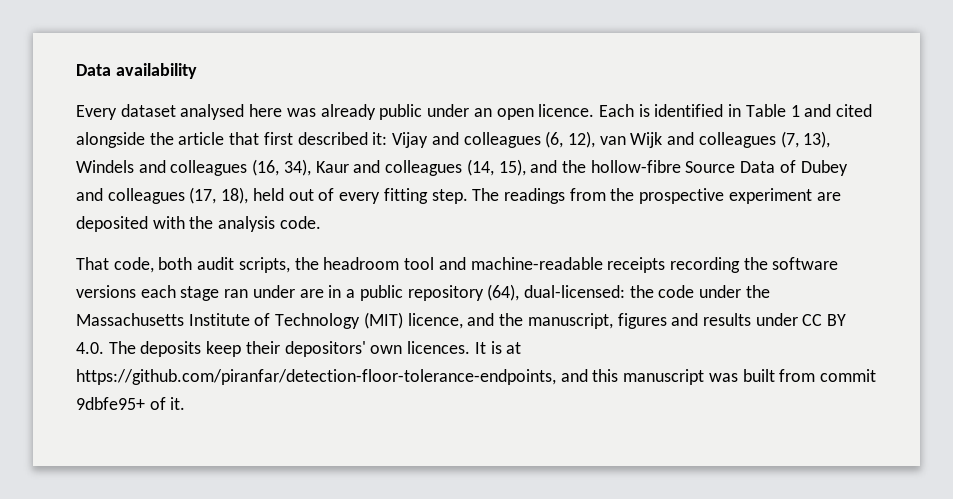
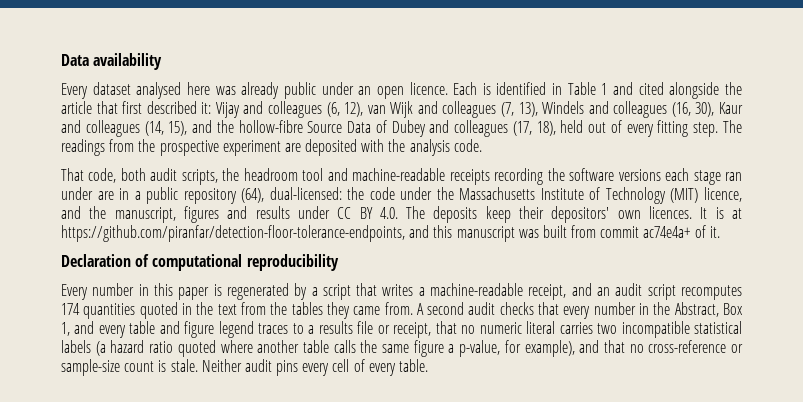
- Each is identified in Table 1 and cited alongside the article that first described it: Vijay and colleagues (6, 12), van Wijk and colleagues (7, 13), Windels and colleagues (16, 34), Kaur and colleagues (14, 15), and the hollow-fibre Source Data of Dubey and colleagues (17, 18), held out of every fitting step.
+ Each is identified in Table 1 and cited alongside the article that first described it: Vijay and colleagues (6, 12), van Wijk and colleagues (7, 13), Windels and colleagues (16, 30), Kaur and colleagues (14, 15), and the hollow-fibre Source Data of Dubey and colleagues (17, 18), held out of every fitting step.
- It is at https://github.com/piranfar/detection-floor-tolerance-endpoints, and this manuscript was built from commit 9dbfe95+ of it.
+ It is at https://github.com/piranfar/detection-floor-tolerance-endpoints, and this manuscript was built from commit ac74e4a+ of it.
+ Declaration of computational reproducibility
+ Every number in this paper is regenerated by a script that writes a machine-readable receipt, and an audit script recomputes 174 quantities quoted in the text from the tables they came from. A second audit checks that every number in the Abstract, Box 1, and every table and figure legend traces to a results file or receipt, that no numeric literal carries two incompatible statistical labels (a hazard ratio quoted where another table calls the same figure a p-value, for example), and that no cross-reference or sample-size count is stale. Neither audit pins every cell of every table.

